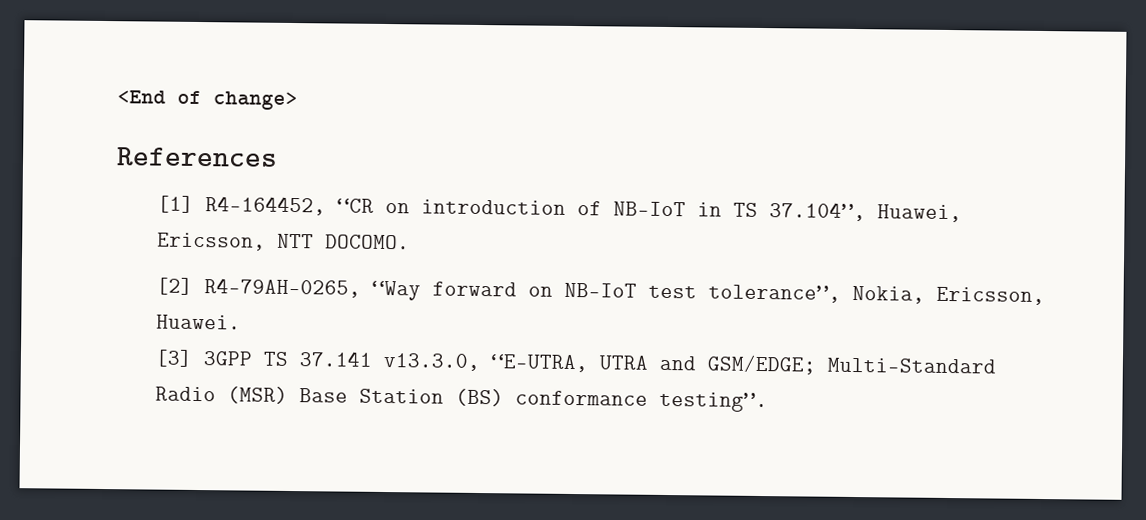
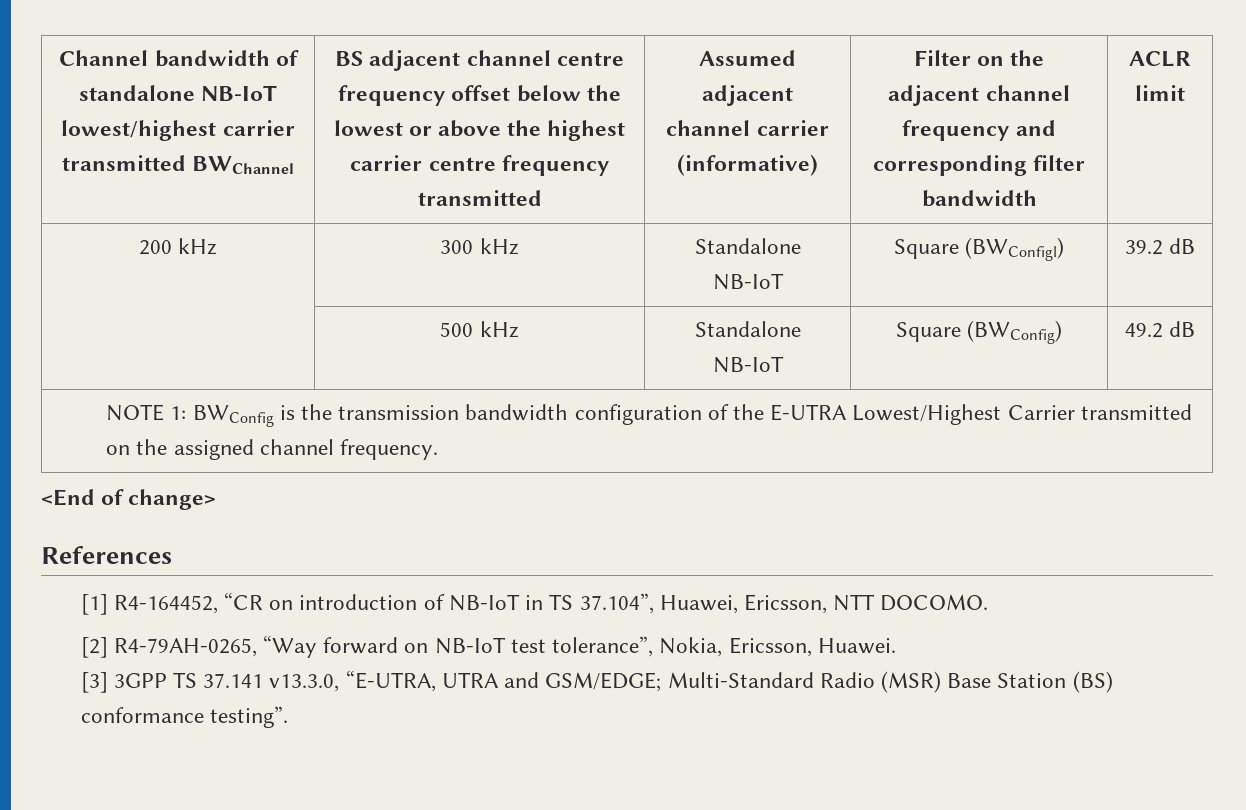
+ Channel bandwidth of standalone NB-IoT lowest/highest carrier transmitted BWChannel | BS adjacent channel centre frequency offset below the lowest or above the highest carrier centre frequency transmitted | Assumed adjacent channel carrier (informative) | Filter on the adjacent channel frequency and corresponding filter bandwidth | ACLR limit
+ 200 kHz | 300 kHz | Standalone NB-IoT | Square (BWConfigl) | 39.2 dB
+ | 500 kHz | Standalone NB-IoT | Square (BWConfig) | 49.2 dB
+ NOTE 1: BWConfig is the transmission bandwidth configuration of the E-UTRA Lowest/Highest Carrier transmitted on the assigned channel frequency.

